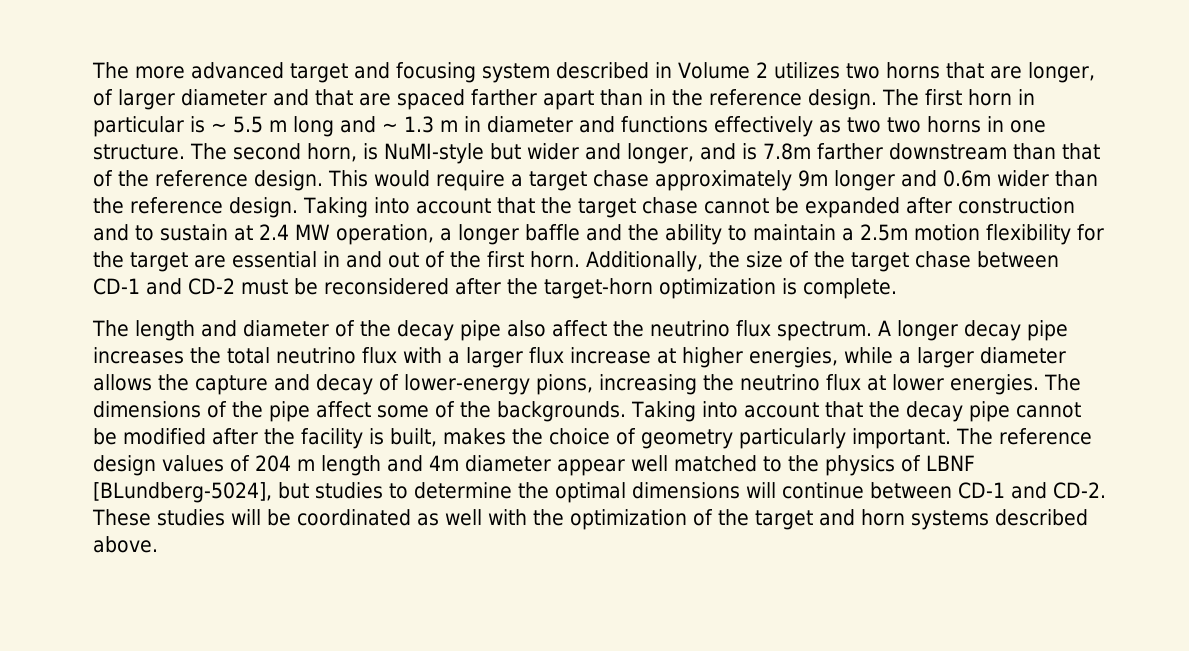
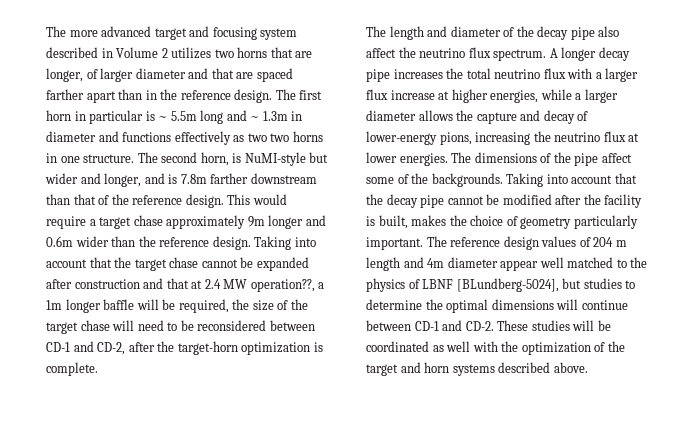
- The first horn in particular is ~ 5.5 m long and ~ 1.3 m in diameter and functions effectively as two two horns in one structure.
+ The first horn in particular is ~ 5.5m long and ~ 1.3m in diameter and functions effectively as two two horns in one structure.
- Taking into account that the target chase cannot be expanded after construction and to sustain at 2.4 MW operation, a longer baffle and the ability to maintain a 2.5m motion flexibility for the target are essential in and out of the first horn. Additionally, the size of the target chase between CD-1 and CD-2 must be reconsidered after the target-horn optimization is complete.
+ Taking into account that the target chase cannot be expanded after construction and that at 2.4 MW operation??, a 1m longer baffle will be required, the size of the target chase will need to be reconsidered between CD-1 and CD-2, after the target-horn optimization is complete.

